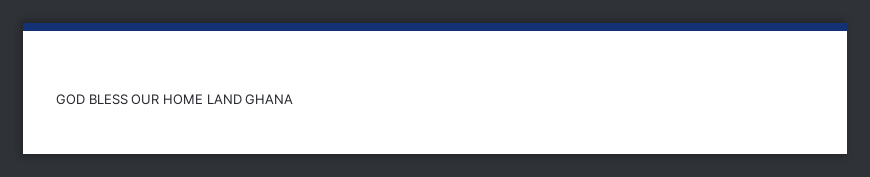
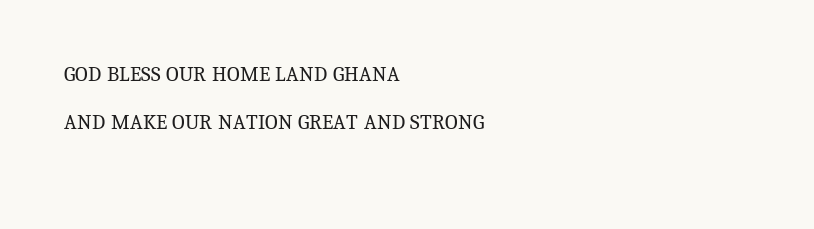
+ AND MAKE OUR NATION GREAT AND STRONG

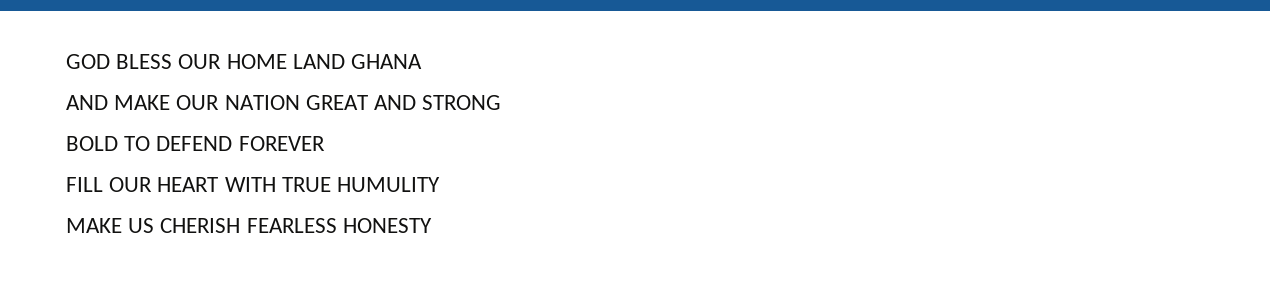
+ BOLD TO DEFEND FOREVER
+ FILL OUR HEART WITH TRUE HUMULITY
+ MAKE US CHERISH FEARLESS HONESTY

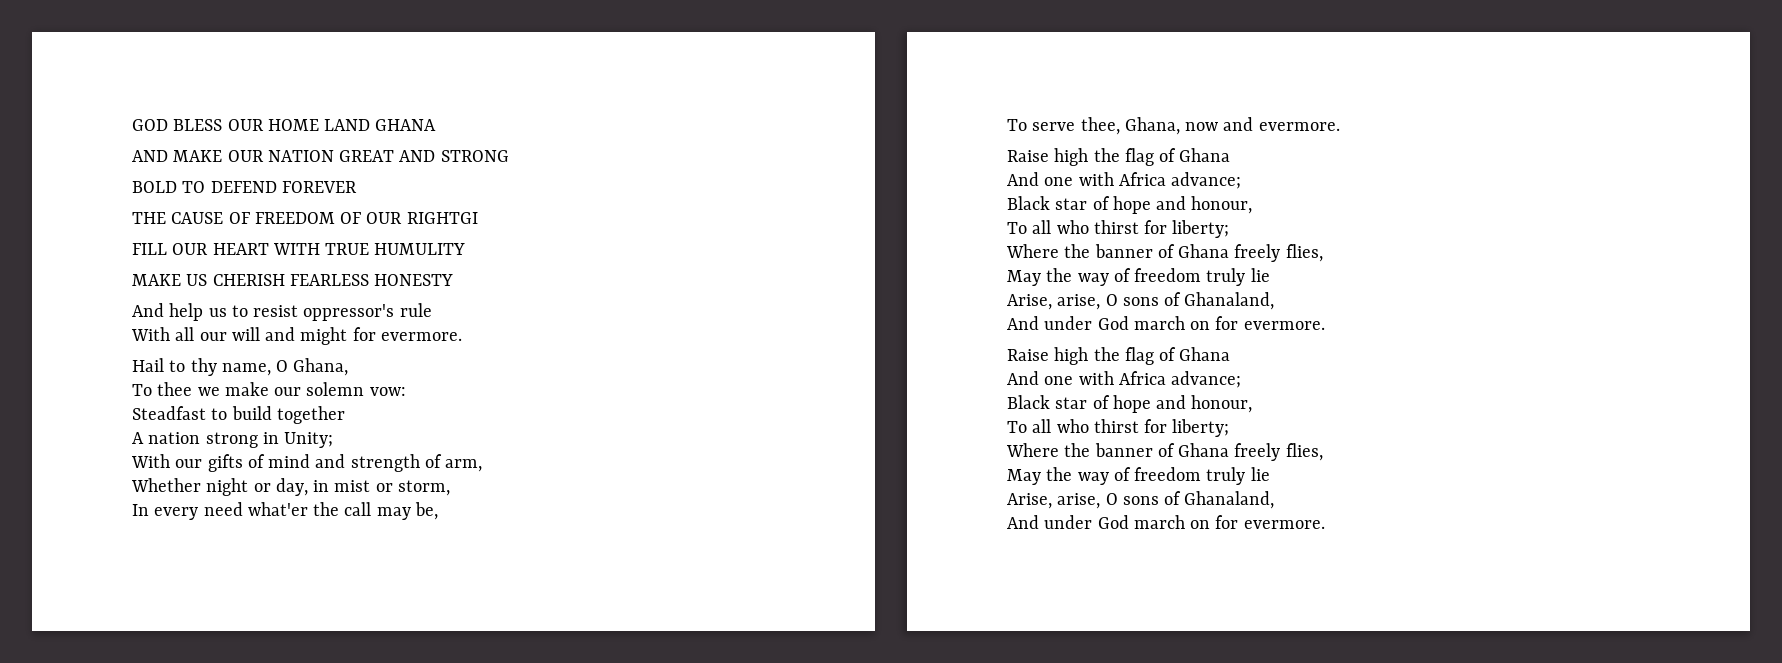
+ THE CAUSE OF FREEDOM OF OUR RIGHTGI
+ And help us to resist oppressor's rule
+ With all our will and might for evermore.
+ Hail to thy name, O Ghana,
+ To thee we make our solemn vow:
+ Steadfast to build together
+ A nation strong in Unity;
+ With our gifts of mind and strength of arm,
+ Whether night or day, in mist or storm,
+ In every need what'er the call may be,
+ To serve thee, Ghana, now and evermore.
+ Raise high the flag of Ghana
+ And one with Africa advance;
+ Black star of hope and honour,
+ To all who thirst for liberty;
+ Where the banner of Ghana freely flies,
+ May the way of freedom truly lie
+ Arise, arise, O sons of Ghanaland,
+ And under God march on for evermore.
+ Raise high the flag of Ghana
+ And one with Africa advance;
+ Black star of hope and honour,
+ To all who thirst for liberty;
+ Where the banner of Ghana freely flies,
+ May the way of freedom truly lie
+ Arise, arise, O sons of Ghanaland,
+ And under God march on for evermore.

